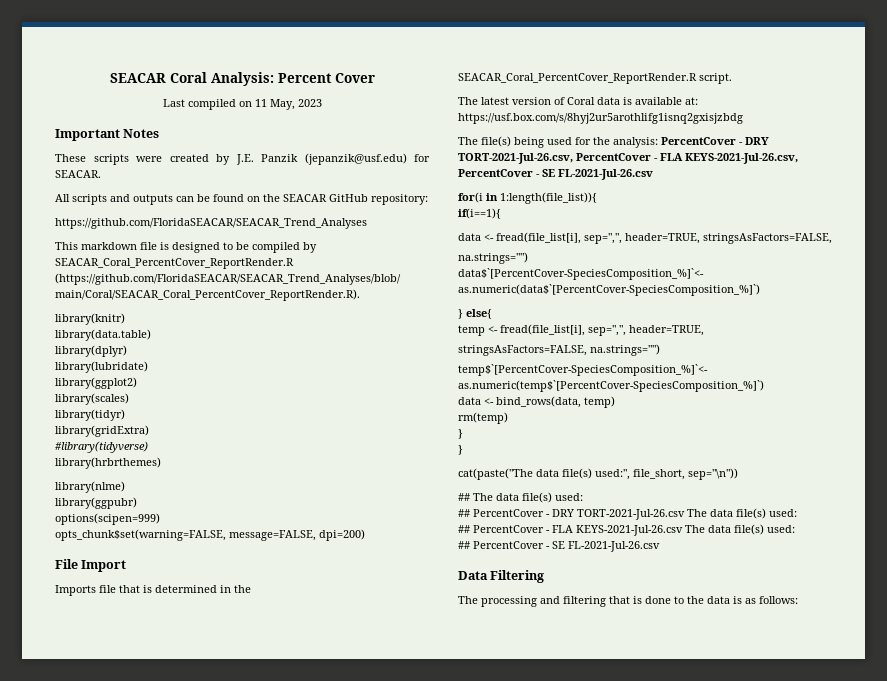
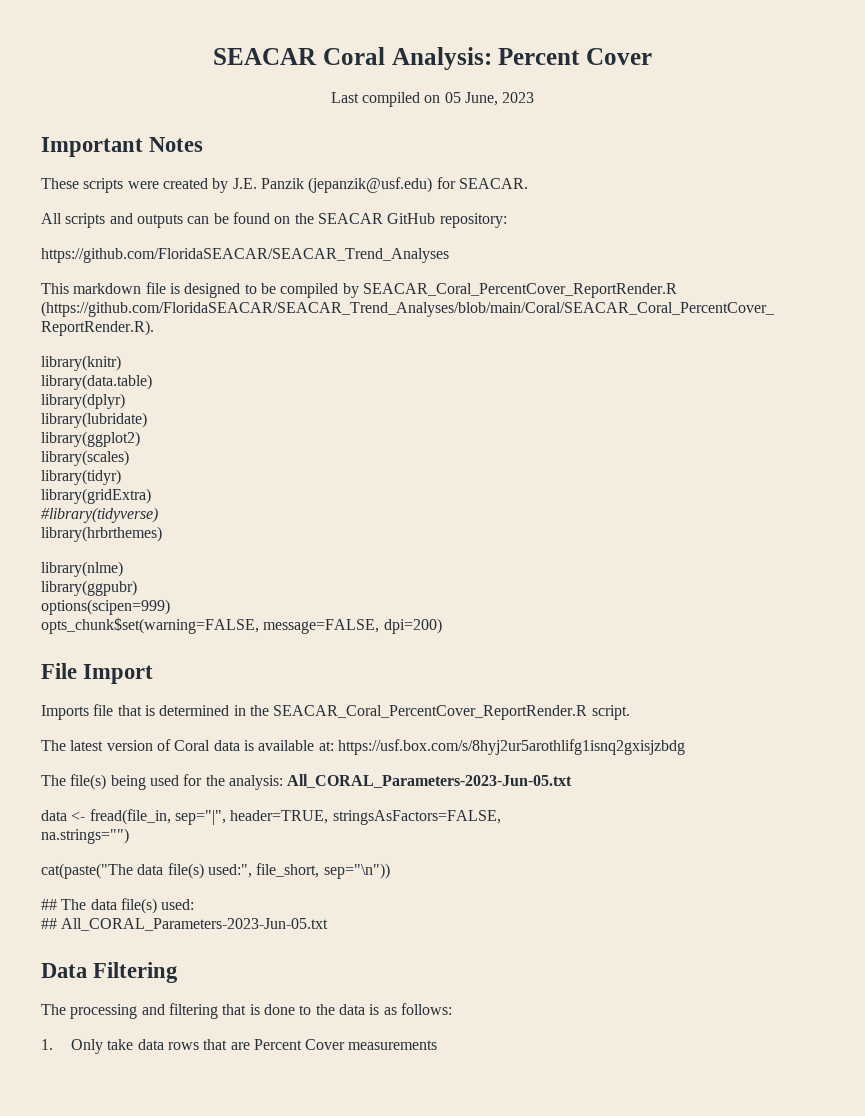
- Last compiled on 11 May, 2023
+ Last compiled on 05 June, 2023
- The file(s) being used for the analysis: PercentCover - DRY TORT-2021-Jul-26.csv, PercentCover - FLA KEYS-2021-Jul-26.csv, PercentCover - SE FL-2021-Jul-26.csv
- for(i in 1:length(file_list)){
- if(i==1){
- data <- fread(file_list[i], sep=",", header=TRUE, stringsAsFactors=FALSE,
+ The file(s) being used for the analysis: All_CORAL_Parameters-2023-Jun-05.txt
+ data <- fread(file_in, sep="|", header=TRUE, stringsAsFactors=FALSE,
- data$`[PercentCover-SpeciesComposition_%]`<- as.numeric(data$`[PercentCover-SpeciesComposition_%]`)
- } else{
- temp <- fread(file_list[i], sep=",", header=TRUE,
- stringsAsFactors=FALSE, na.strings="")
- temp$`[PercentCover-SpeciesComposition_%]`<- as.numeric(temp$`[PercentCover-SpeciesComposition_%]`)
- data <- bind_rows(data, temp)
- rm(temp)
- }
- }
- ## PercentCover - DRY TORT-2021-Jul-26.csv The data file(s) used:
- ## PercentCover - FLA KEYS-2021-Jul-26.csv The data file(s) used:
- ## PercentCover - SE FL-2021-Jul-26.csv
+ ## All_CORAL_Parameters-2023-Jun-05.txt
+ 1. Only take data rows that are Percent Cover measurements

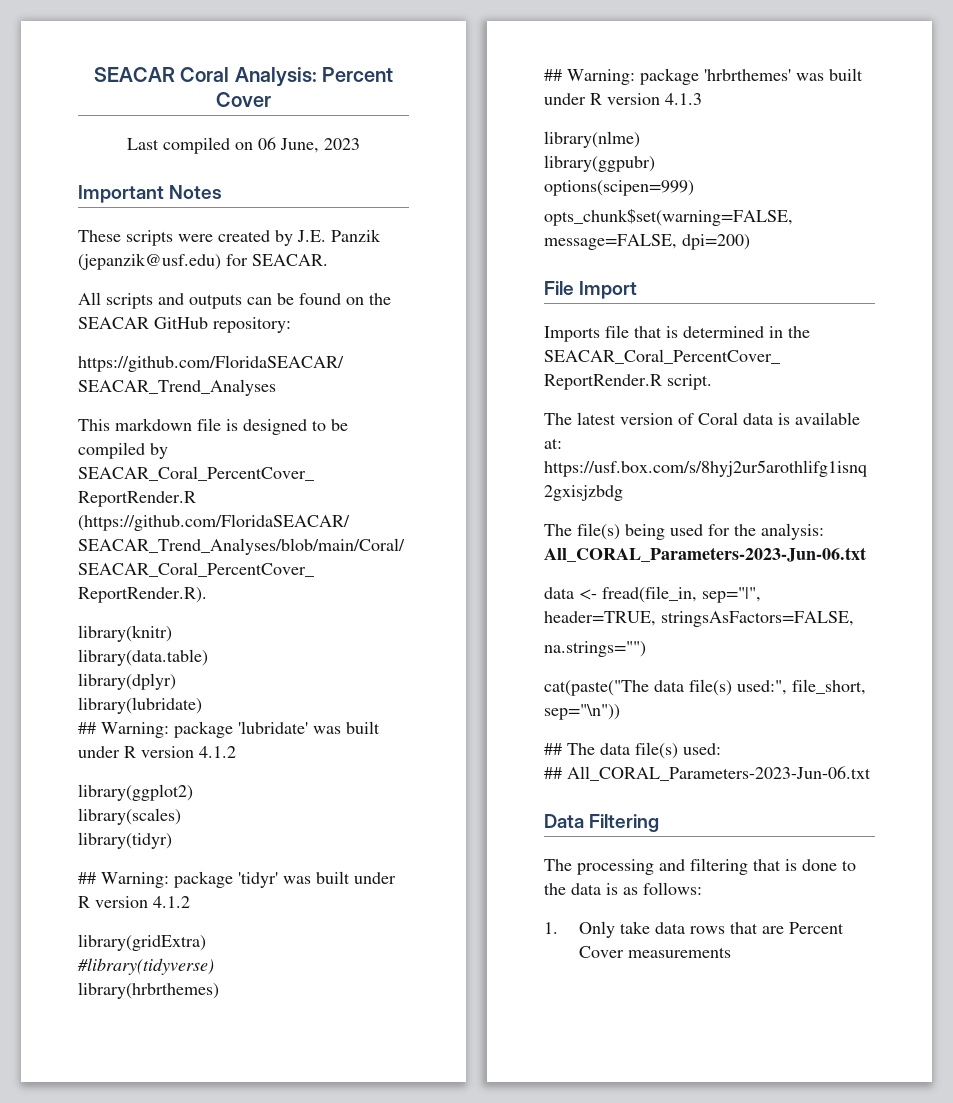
- Last compiled on 05 June, 2023
+ Last compiled on 06 June, 2023
+ ## Warning: package 'lubridate' was built under R version 4.1.2
  library(ggplot2)
  library(scales)
  library(tidyr)
+ ## Warning: package 'tidyr' was built under R version 4.1.2
  library(gridExtra)
  #library(tidyverse)
  library(hrbrthemes)
+ ## Warning: package 'hrbrthemes' was built under R version 4.1.3
- The file(s) being used for the analysis: All_CORAL_Parameters-2023-Jun-05.txt
+ The file(s) being used for the analysis: All_CORAL_Parameters-2023-Jun-06.txt
- ## All_CORAL_Parameters-2023-Jun-05.txt
+ ## All_CORAL_Parameters-2023-Jun-06.txt

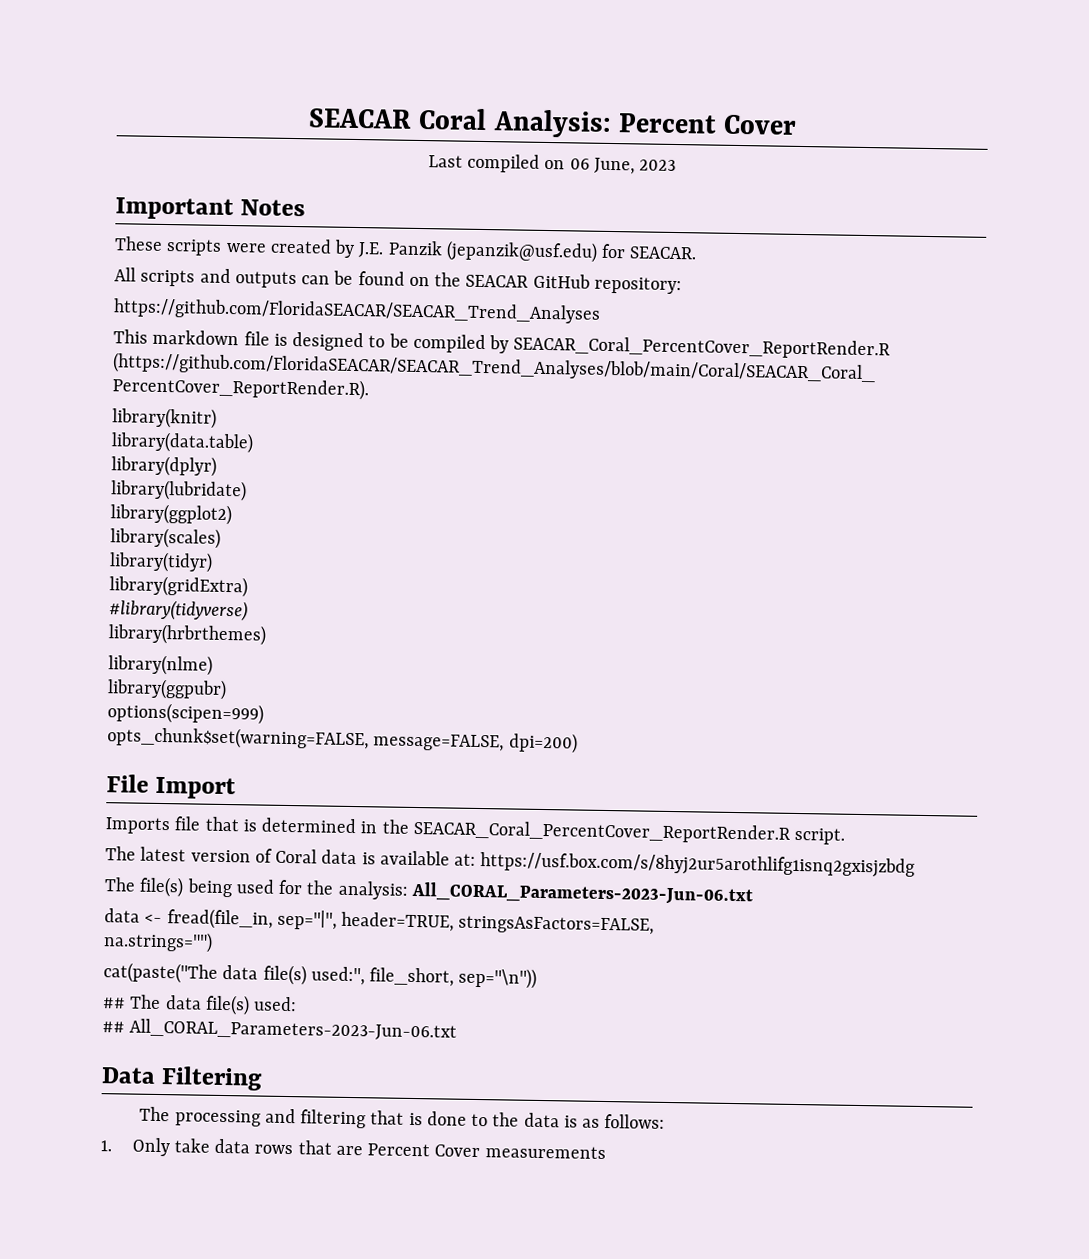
- ## Warning: package 'lubridate' was built under R version 4.1.2
  library(ggplot2)
  library(scales)
  library(tidyr)
- ## Warning: package 'tidyr' was built under R version 4.1.2
  library(gridExtra)
  #library(tidyverse)
  library(hrbrthemes)
- ## Warning: package 'hrbrthemes' was built under R version 4.1.3

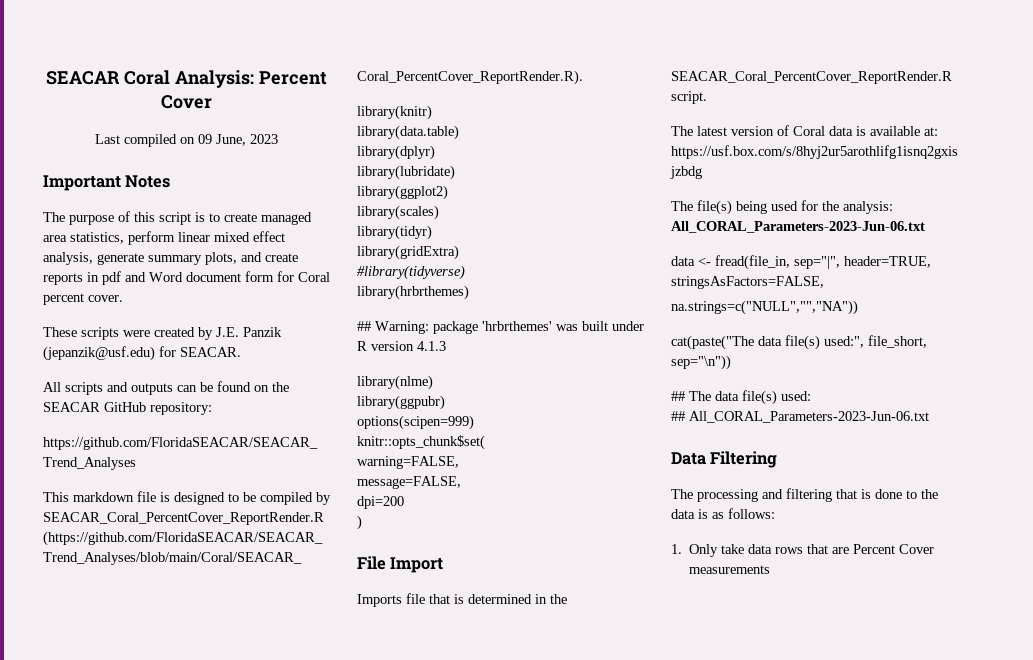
- Last compiled on 06 June, 2023
+ Last compiled on 09 June, 2023
+ The purpose of this script is to create managed area statistics, perform linear mixed effect analysis, generate summary plots, and create reports in pdf and Word document form for Coral percent cover.
+ ## Warning: package 'hrbrthemes' was built under R version 4.1.3
- opts_chunk$set(warning=FALSE, message=FALSE, dpi=200)
+ knitr::opts_chunk$set(
+ warning=FALSE,
+ message=FALSE,
+ dpi=200
+ )
- na.strings="")
+ na.strings=c("NULL","","NA"))

